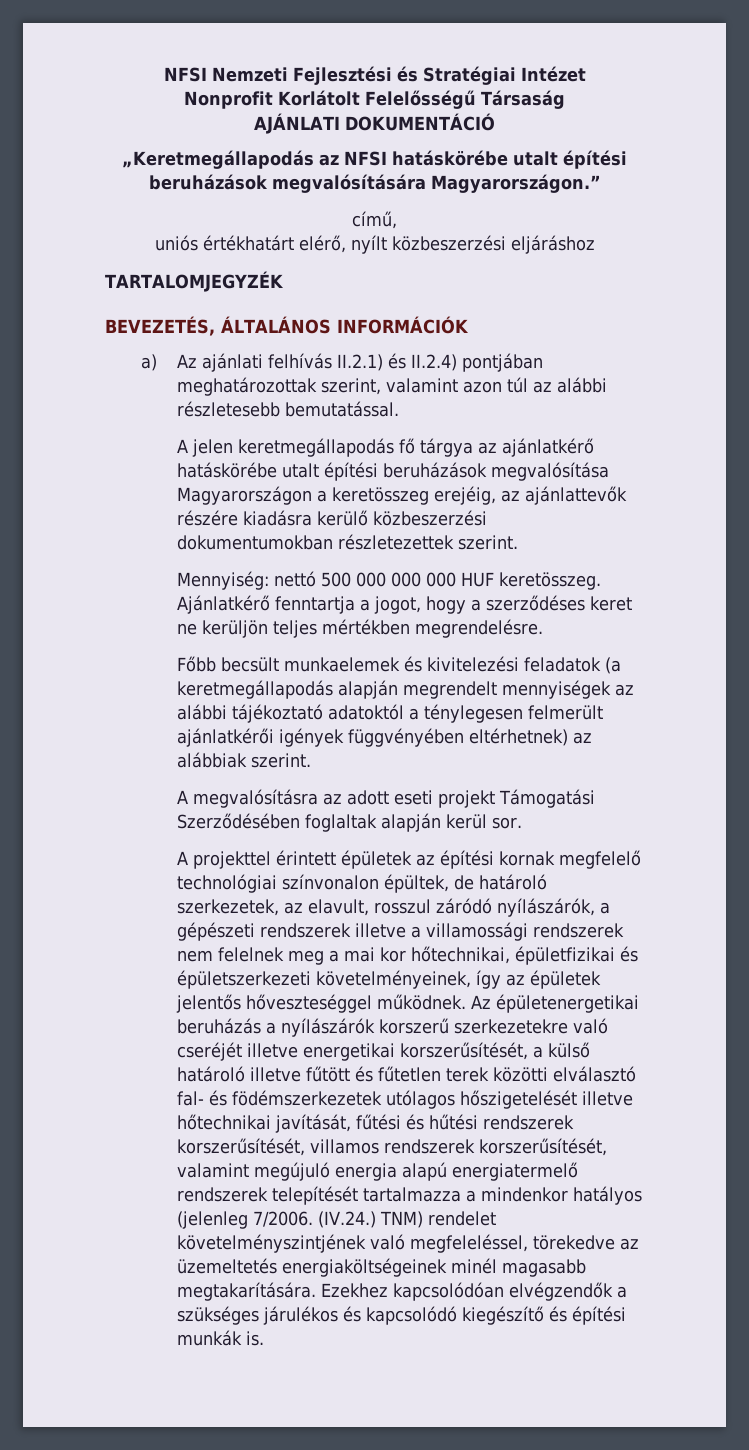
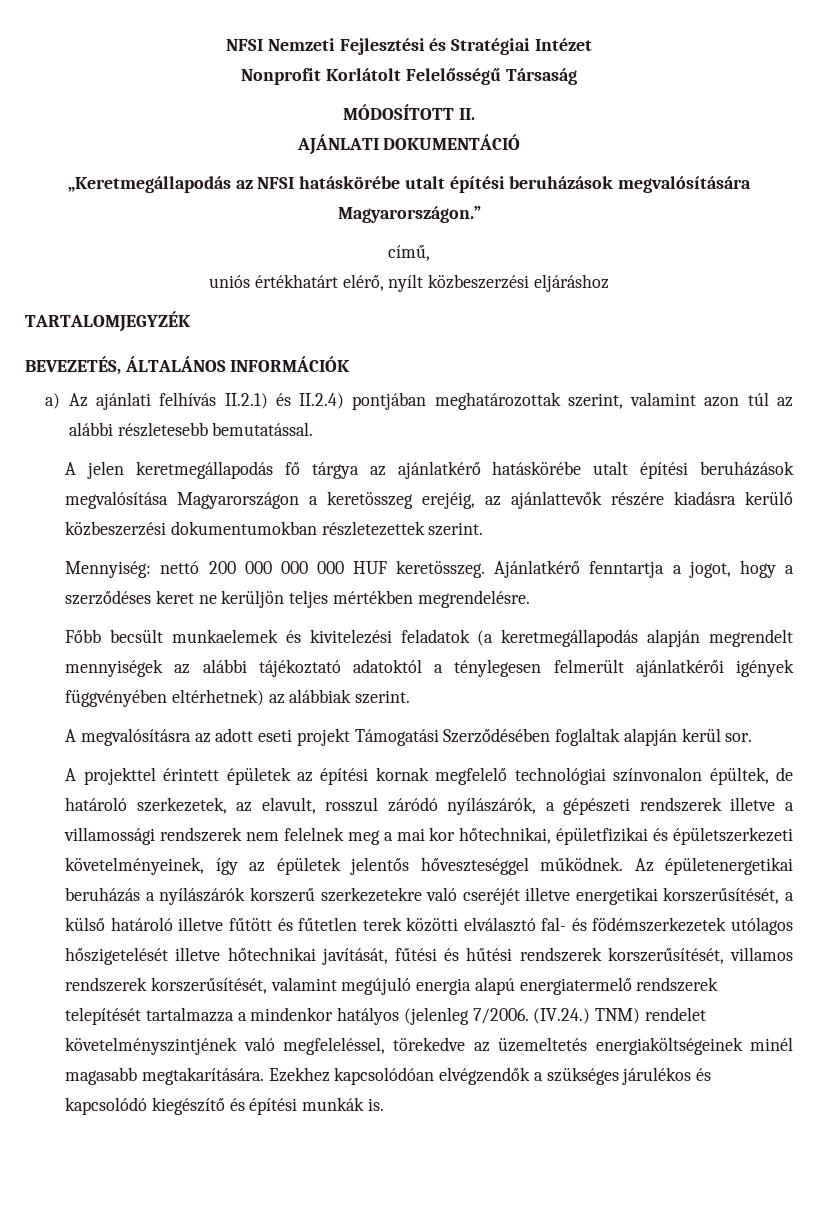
+ MÓDOSÍTOTT II.
- Mennyiség: nettó 500 000 000 000 HUF keretösszeg.
+ Mennyiség: nettó 200 000 000 000 HUF keretösszeg.

